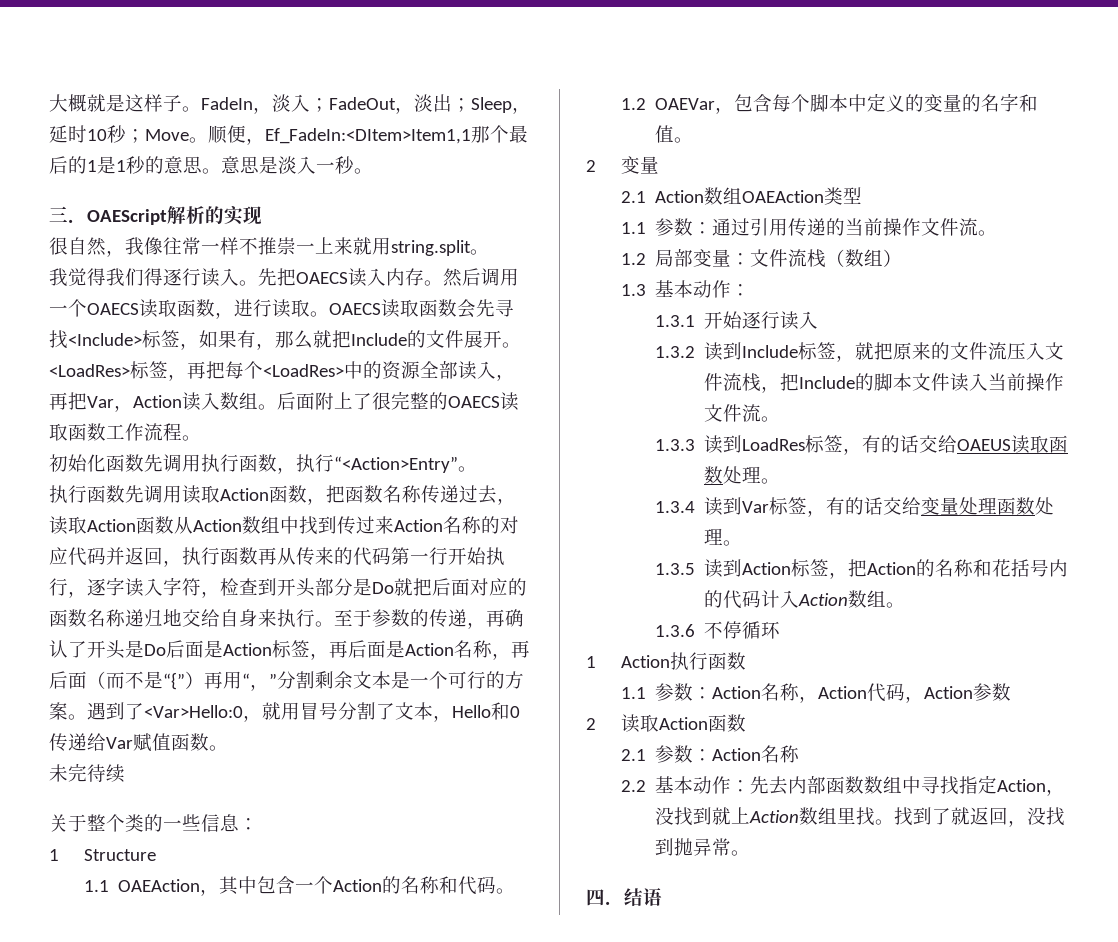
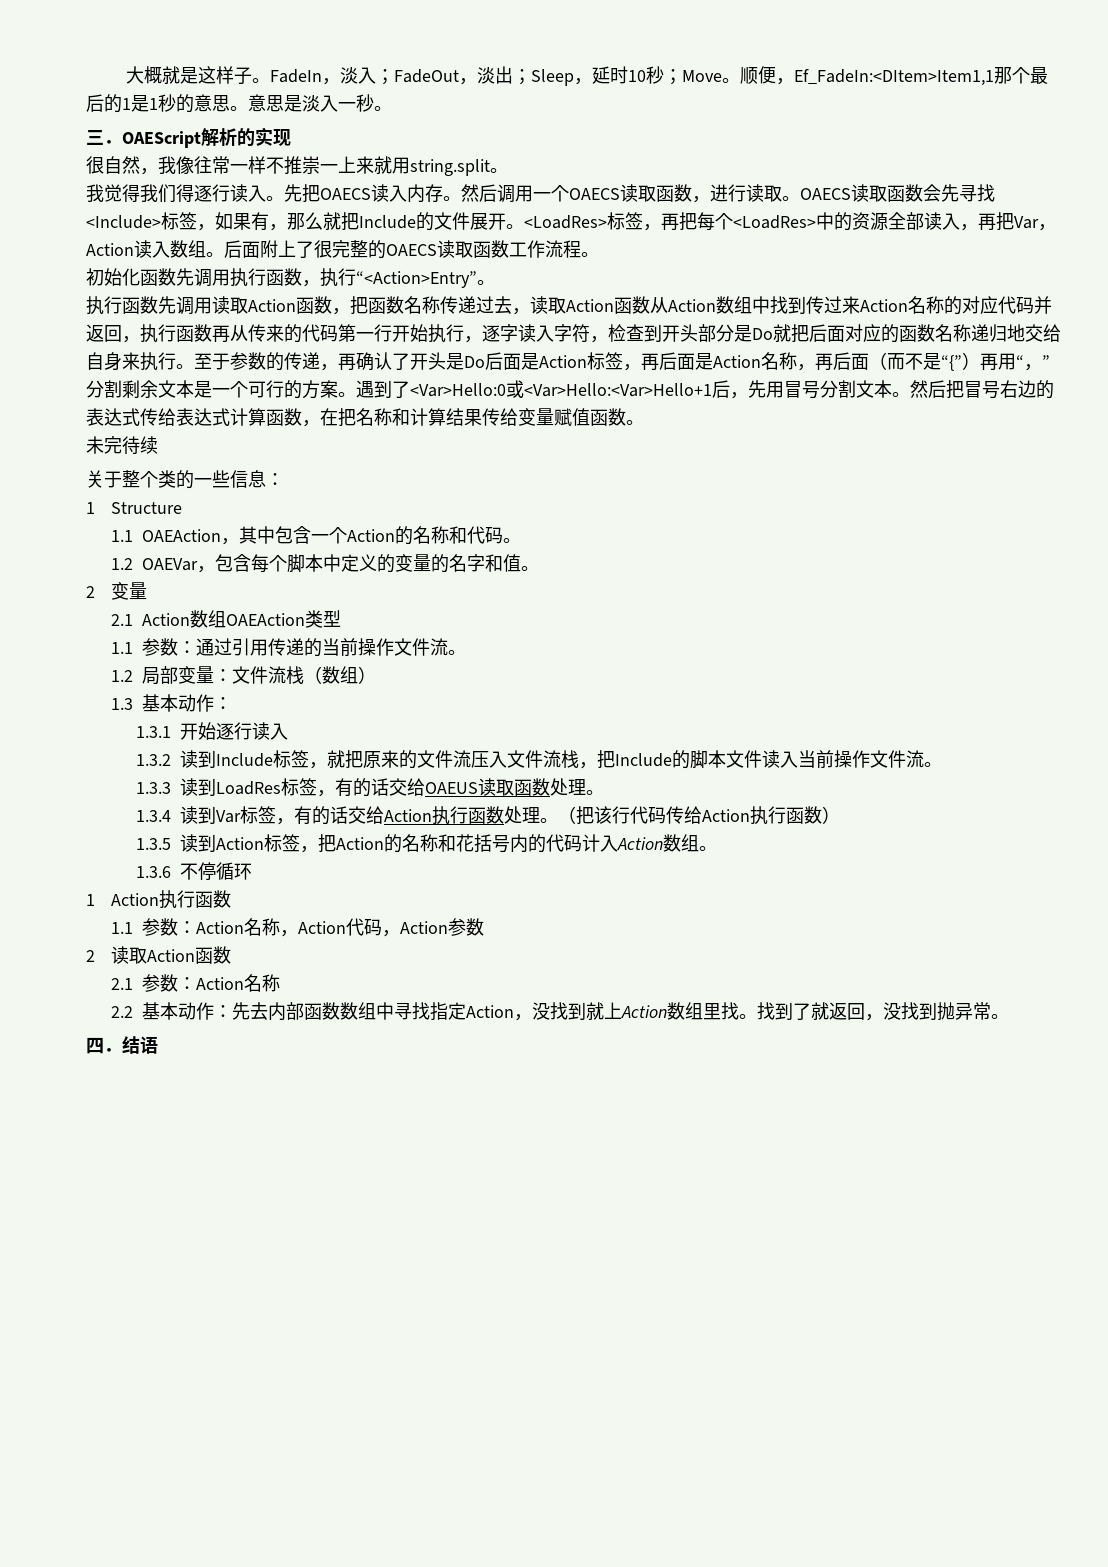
- 遇到了<Var>Hello:0，就用冒号分割了文本，Hello和0传递给Var赋值函数。
+ 遇到了<Var>Hello:0或<Var>Hello:<Var>Hello+1后，先用冒号分割文本。然后把冒号右边的表达式传给表达式计算函数，在把名称和计算结果传给变量赋值函数。
- 1.3.4读到Var标签，有的话交给变量处理函数处理。
+ 1.3.4读到Var标签，有的话交给Action执行函数处理。（把该行代码传给Action执行函数）

